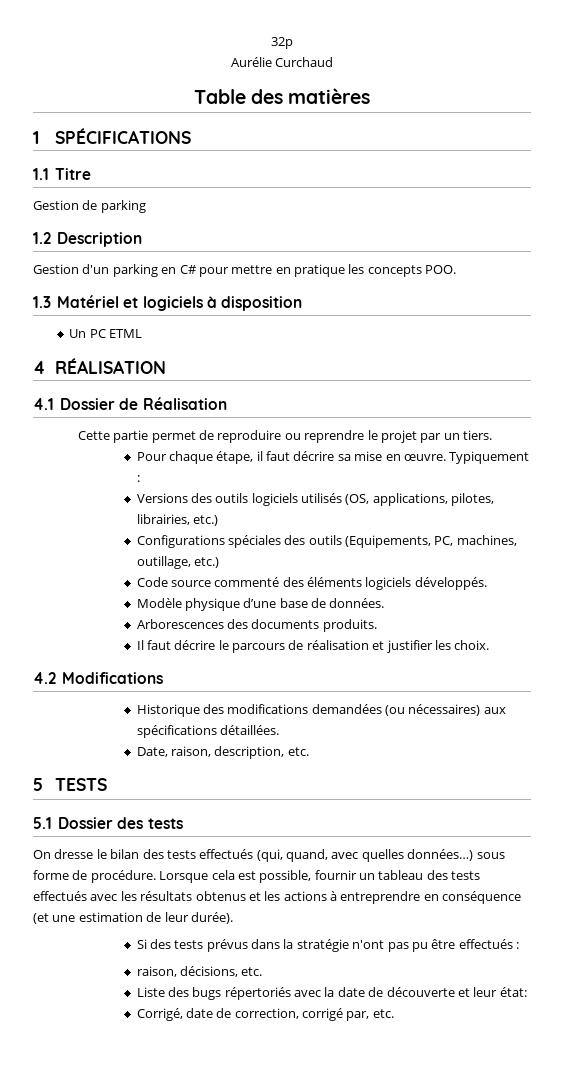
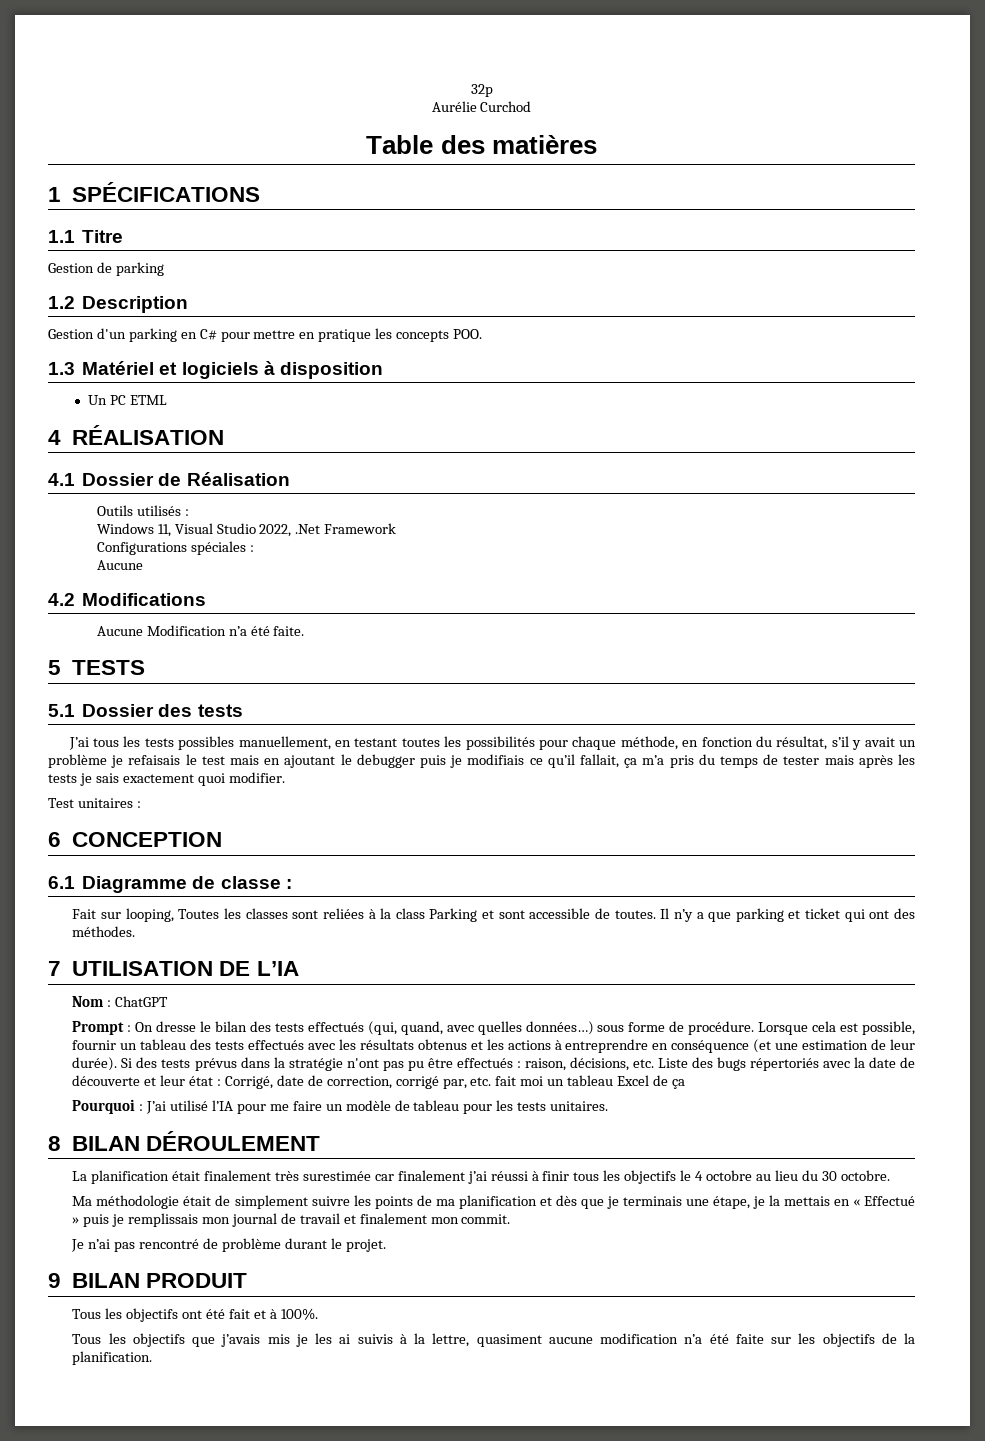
- Aurélie Curchaud
+ Aurélie Curchod
- Cette partie permet de reproduire ou reprendre le projet par un tiers.
- Pour chaque étape, il faut décrire sa mise en œuvre. Typiquement :
- Versions des outils logiciels utilisés (OS, applications, pilotes, librairies, etc.)
- Configurations spéciales des outils (Equipements, PC, machines, outillage, etc.)
- Code source commenté des éléments logiciels développés.
- Modèle physique d’une base de données.
- Arborescences des documents produits.
- Il faut décrire le parcours de réalisation et justifier les choix.
+ Outils utilisés :
+ Windows 11, Visual Studio 2022, .Net Framework
+ Configurations spéciales :
+ Aucune
  4.2 Modifications
- Historique des modifications demandées (ou nécessaires) aux spécifications détaillées.
- Date, raison, description, etc.
+ Aucune Modification n’a été faite.
- On dresse le bilan des tests effectués (qui, quand, avec quelles données…) sous forme de procédure.
+ J’ai tous les tests possibles manuellement, en testant toutes les possibilités pour chaque méthode, en fonction du résultat, s’il y avait un problème je refaisais le test mais en ajoutant le debugger puis je modifiais ce qu’il fallait, ça m’a pris du temps de tester mais après les tests je sais exactement quoi modifier.
+ Test unitaires :
+ 6 CONCEPTION
+ 6.1 Diagramme de classe :
+ Fait sur looping, Toutes les classes sont reliées à la class Parking et sont accessible de toutes. Il n’y a que parking et ticket qui ont des méthodes.
+ 7 UTILISATION DE L’IA
+ Nom : ChatGPT
+ Prompt : On dresse le bilan des tests effectués (qui, quand, avec quelles données…) sous forme de procédure.
- Lorsque cela est possible, fournir un tableau des tests effectués avec les résultats obtenus et les actions à entreprendre en conséquence (et une estimation de leur durée).
- Si des tests prévus dans la stratégie n'ont pas pu être effectués :
- raison, décisions, etc.
- Liste des bugs répertoriés avec la date de découverte et leur état:
- Corrigé, date de correction, corrigé par, etc.
+ Lorsque cela est possible, fournir un tableau des tests effectués avec les résultats obtenus et les actions à entreprendre en conséquence (et une estimation de leur durée). Si des tests prévus dans la stratégie n'ont pas pu être effectués : raison, décisions, etc. Liste des bugs répertoriés avec la date de découverte et leur état : Corrigé, date de correction, corrigé par, etc. fait moi un tableau Excel de ça
+ Pourquoi : J’ai utilisé l’IA pour me faire un modèle de tableau pour les tests unitaires.
+ 8 BILAN DÉROULEMENT
+ La planification était finalement très surestimée car finalement j’ai réussi à finir tous les objectifs le 4 octobre au lieu du 30 octobre.
+ Ma méthodologie était de simplement suivre les points de ma planification et dès que je terminais une étape, je la mettais en « Effectué » puis je remplissais mon journal de travail et finalement mon commit.
+ Je n’ai pas rencontré de problème durant le projet.
+ 9 BILAN PRODUIT
+ Tous les objectifs ont été fait et à 100%.
+ Tous les objectifs que j’avais mis je les ai suivis à la lettre, quasiment aucune modification n’a été faite sur les objectifs de la planification.

